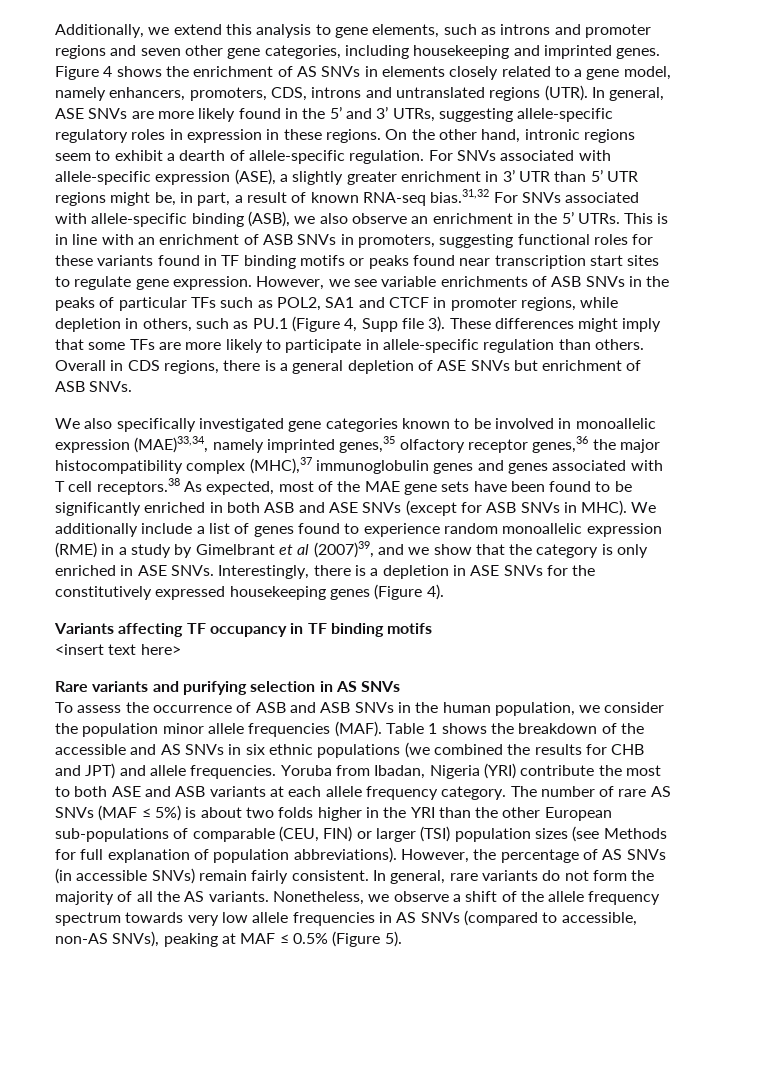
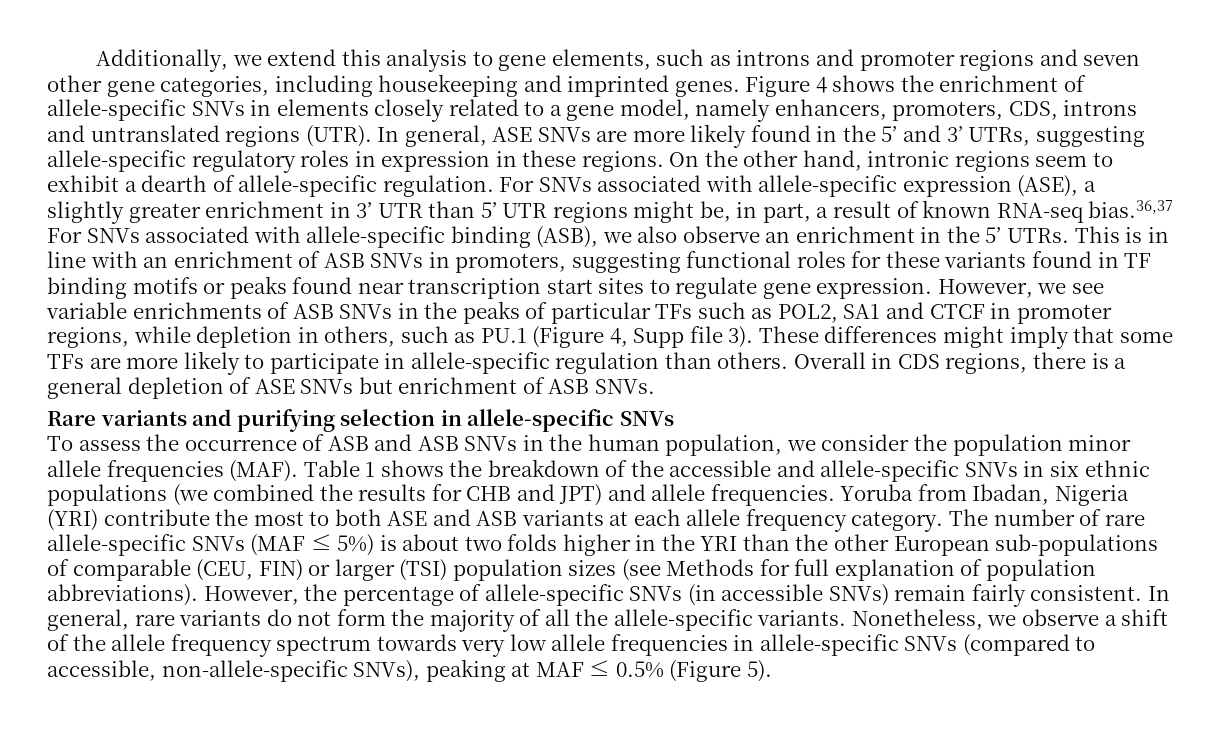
- Figure 4 shows the enrichment of AS SNVs in elements closely related to a gene model, namely enhancers, promoters, CDS, introns and untranslated regions (UTR).
+ Figure 4 shows the enrichment of allele-specific SNVs in elements closely related to a gene model, namely enhancers, promoters, CDS, introns and untranslated regions (UTR).
- For SNVs associated with allele-specific expression (ASE), a slightly greater enrichment in 3’ UTR than 5’ UTR regions might be, in part, a result of known RNA-seq bias.31,32 For SNVs associated with allele-specific binding (ASB), we also observe an enrichment in the 5’ UTRs.
+ For SNVs associated with allele-specific expression (ASE), a slightly greater enrichment in 3’ UTR than 5’ UTR regions might be, in part, a result of known RNA-seq bias.36,37 For SNVs associated with allele-specific binding (ASB), we also observe an enrichment in the 5’ UTRs.
- We also specifically investigated gene categories known to be involved in monoallelic expression (MAE)33,34, namely imprinted genes,35 olfactory receptor genes,36 the major histocompatibility complex (MHC),37 immunoglobulin genes and genes associated with T cell receptors.38 As expected, most of the MAE gene sets have been found to be significantly enriched in both ASB and ASE SNVs (except for ASB SNVs in MHC). We additionally include a list of genes found to experience random monoallelic expression (RME) in a study by Gimelbrant et al (2007)39, and we show that the category is only enriched in ASE SNVs. Interestingly, there is a depletion in ASE SNVs for the constitutively expressed housekeeping genes (Figure 4).
- Variants affecting TF occupancy in TF binding motifs
- <insert text here>
- Rare variants and purifying selection in AS SNVs
+ Rare variants and purifying selection in allele-specific SNVs
- Table 1 shows the breakdown of the accessible and AS SNVs in six ethnic populations (we combined the results for CHB and JPT) and allele frequencies.
+ Table 1 shows the breakdown of the accessible and allele-specific SNVs in six ethnic populations (we combined the results for CHB and JPT) and allele frequencies.
- The number of rare AS SNVs (MAF ≤ 5%) is about two folds higher in the YRI than the other European sub-populations of comparable (CEU, FIN) or larger (TSI) population sizes (see Methods for full explanation of population abbreviations).
+ The number of rare allele-specific SNVs (MAF ≤ 5%) is about two folds higher in the YRI than the other European sub-populations of comparable (CEU, FIN) or larger (TSI) population sizes (see Methods for full explanation of population abbreviations).
- However, the percentage of AS SNVs (in accessible SNVs) remain fairly consistent.
+ However, the percentage of allele-specific SNVs (in accessible SNVs) remain fairly consistent.
- In general, rare variants do not form the majority of all the AS variants.
+ In general, rare variants do not form the majority of all the allele-specific variants.
- Nonetheless, we observe a shift of the allele frequency spectrum towards very low allele frequencies in AS SNVs (compared to accessible, non-AS SNVs), peaking at MAF ≤ 0.5% (Figure 5).
+ Nonetheless, we observe a shift of the allele frequency spectrum towards very low allele frequencies in allele-specific SNVs (compared to accessible, non-allele-specific SNVs), peaking at MAF ≤ 0.5% (Figure 5).

